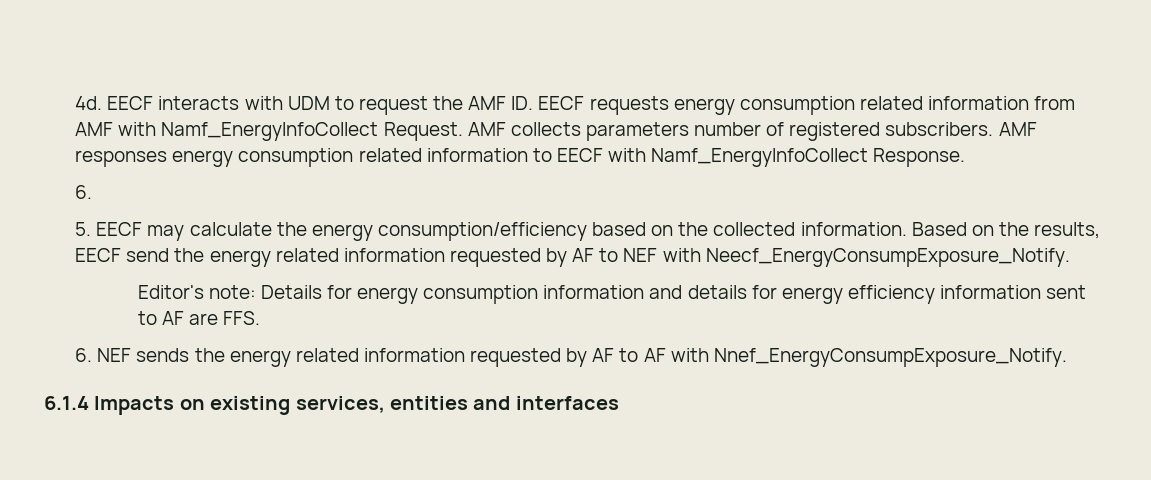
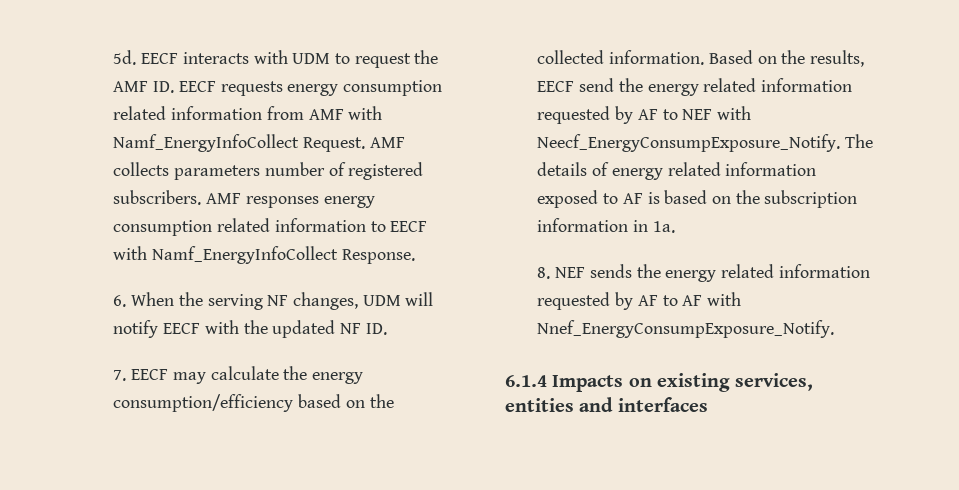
- 4d.
+ 5d.
  AMF responses energy consumption related information to EECF with Namf_EnergyInfoCollect Response.
- 6.
- 5. EECF may calculate the energy consumption/efficiency based on the collected information.
+ 6. When the serving NF changes, UDM will notify EECF with the updated NF ID.
+ 7. EECF may calculate the energy consumption/efficiency based on the collected information.
- Based on the results, EECF send the energy related information requested by AF to NEF with Neecf_EnergyConsumpExposure_Notify.
- Editor's note: Details for energy consumption information and details for energy efficiency information sent to AF are FFS.
- 6. NEF sends the energy related information requested by AF to AF with Nnef_EnergyConsumpExposure_Notify.
+ Based on the results, EECF send the energy related information requested by AF to NEF with Neecf_EnergyConsumpExposure_Notify. The details of energy related information exposed to AF is based on the subscription information in 1a.
+ 8. NEF sends the energy related information requested by AF to AF with Nnef_EnergyConsumpExposure_Notify.

